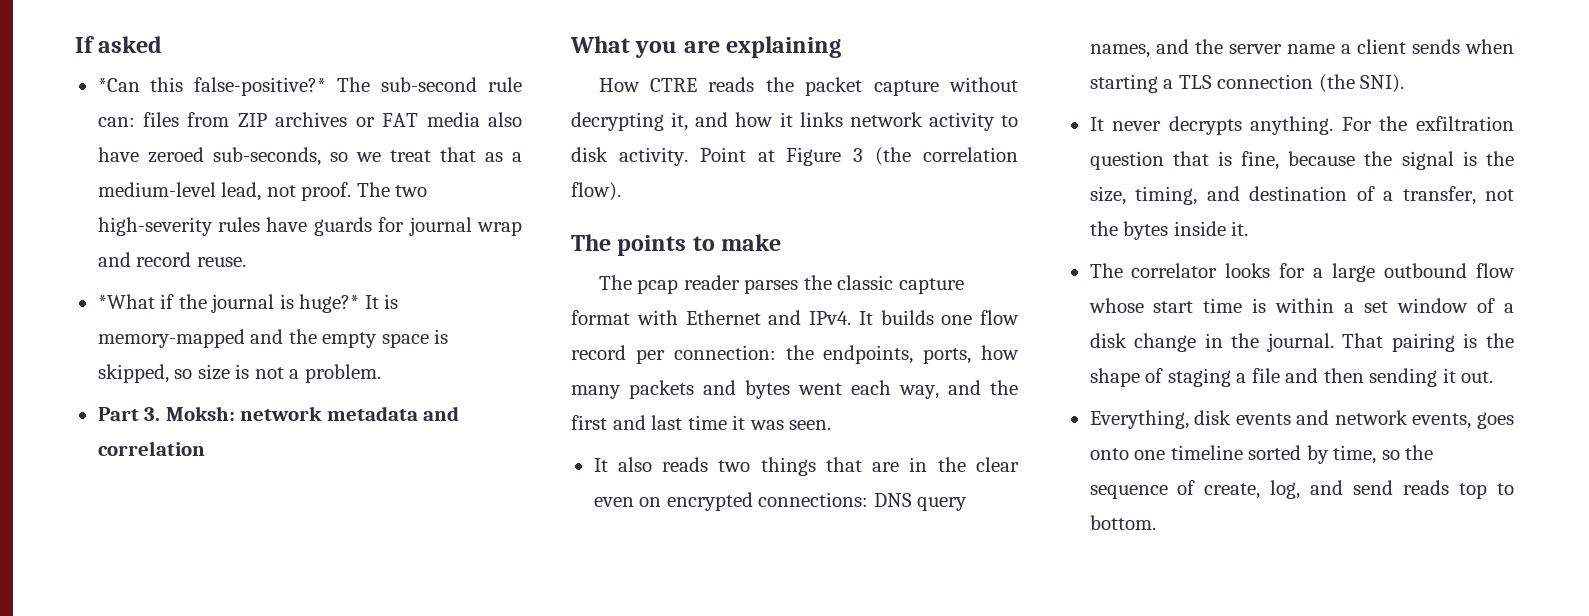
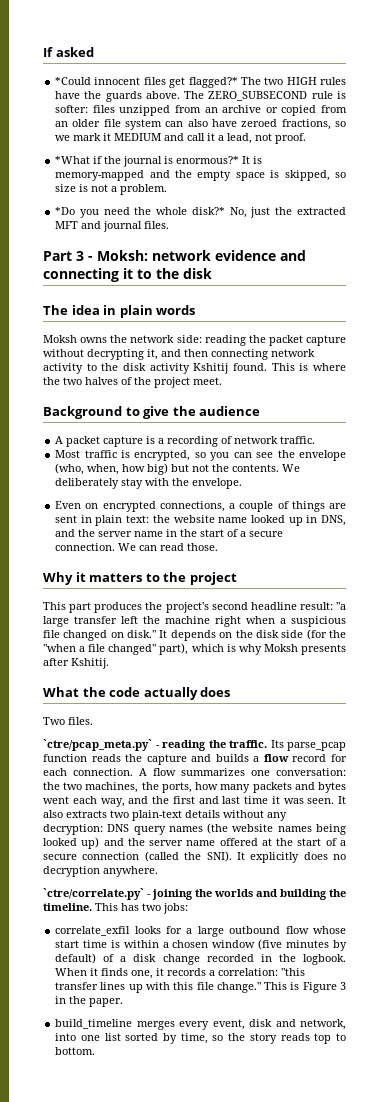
- *Can this false-positive?* The sub-second rule can: files from ZIP archives or FAT media also have zeroed sub-seconds, so we treat that as a medium-level lead, not proof. The two high-severity rules have guards for journal wrap and record reuse.
+ *Could innocent files get flagged?* The two HIGH rules have the guards above. The ZERO_SUBSECOND rule is softer: files unzipped from an archive or copied from an older file system can also have zeroed fractions, so we mark it MEDIUM and call it a lead, not proof.
- *What if the journal is huge?* It is memory-mapped and the empty space is skipped, so size is not a problem.
+ *What if the journal is enormous?* It is memory-mapped and the empty space is skipped, so size is not a problem.
- Part 3. Moksh: network metadata and correlation
- What you are explaining
- How CTRE reads the packet capture without decrypting it, and how it links network activity to disk activity. Point at Figure 3 (the correlation flow).
- The points to make
- The pcap reader parses the classic capture format with Ethernet and IPv4. It builds one flow record per connection: the endpoints, ports, how many packets and bytes went each way, and the first and last time it was seen.
- It also reads two things that are in the clear even on encrypted connections: DNS query names, and the server name a client sends when starting a TLS connection (the SNI).
- It never decrypts anything. For the exfiltration question that is fine, because the signal is the size, timing, and destination of a transfer, not the bytes inside it.
- The correlator looks for a large outbound flow whose start time is within a set window of a disk change in the journal. That pairing is the shape of staging a file and then sending it out.
- Everything, disk events and network events, goes onto one timeline sorted by time, so the sequence of create, log, and send reads top to bottom.
+ *Do you need the whole disk?* No, just the extracted MFT and journal files.
+ Part 3 - Moksh: network evidence and connecting it to the disk
+ The idea in plain words
+ Moksh owns the network side: reading the packet capture without decrypting it, and then connecting network activity to the disk activity Kshitij found. This is where the two halves of the project meet.
+ Background to give the audience
+ A packet capture is a recording of network traffic.
+ Most traffic is encrypted, so you can see the envelope (who, when, how big) but not the contents. We deliberately stay with the envelope.
+ Even on encrypted connections, a couple of things are sent in plain text: the website name looked up in DNS, and the server name in the start of a secure connection. We can read those.
+ Why it matters to the project
+ This part produces the project's second headline result: "a large transfer left the machine right when a suspicious file changed on disk." It depends on the disk side (for the "when a file changed" part), which is why Moksh presents after Kshitij.
+ What the code actually does
+ Two files.
+ `ctre/pcap_meta.py` - reading the traffic. Its parse_pcap function reads the capture and builds a flow record for each connection. A flow summarizes one conversation: the two machines, the ports, how many packets and bytes went each way, and the first and last time it was seen. It also extracts two plain-text details without any decryption: DNS query names (the website names being looked up) and the server name offered at the start of a secure connection (called the SNI). It explicitly does no decryption anywhere.
+ `ctre/correlate.py` - joining the worlds and building the timeline. This has two jobs:
+ correlate_exfil looks for a large outbound flow whose start time is within a chosen window (five minutes by default) of a disk change recorded in the logbook. When it finds one, it records a correlation: "this transfer lines up with this file change." This is Figure 3 in the paper.
+ build_timeline merges every event, disk and network, into one list sorted by time, so the story reads top to bottom.

